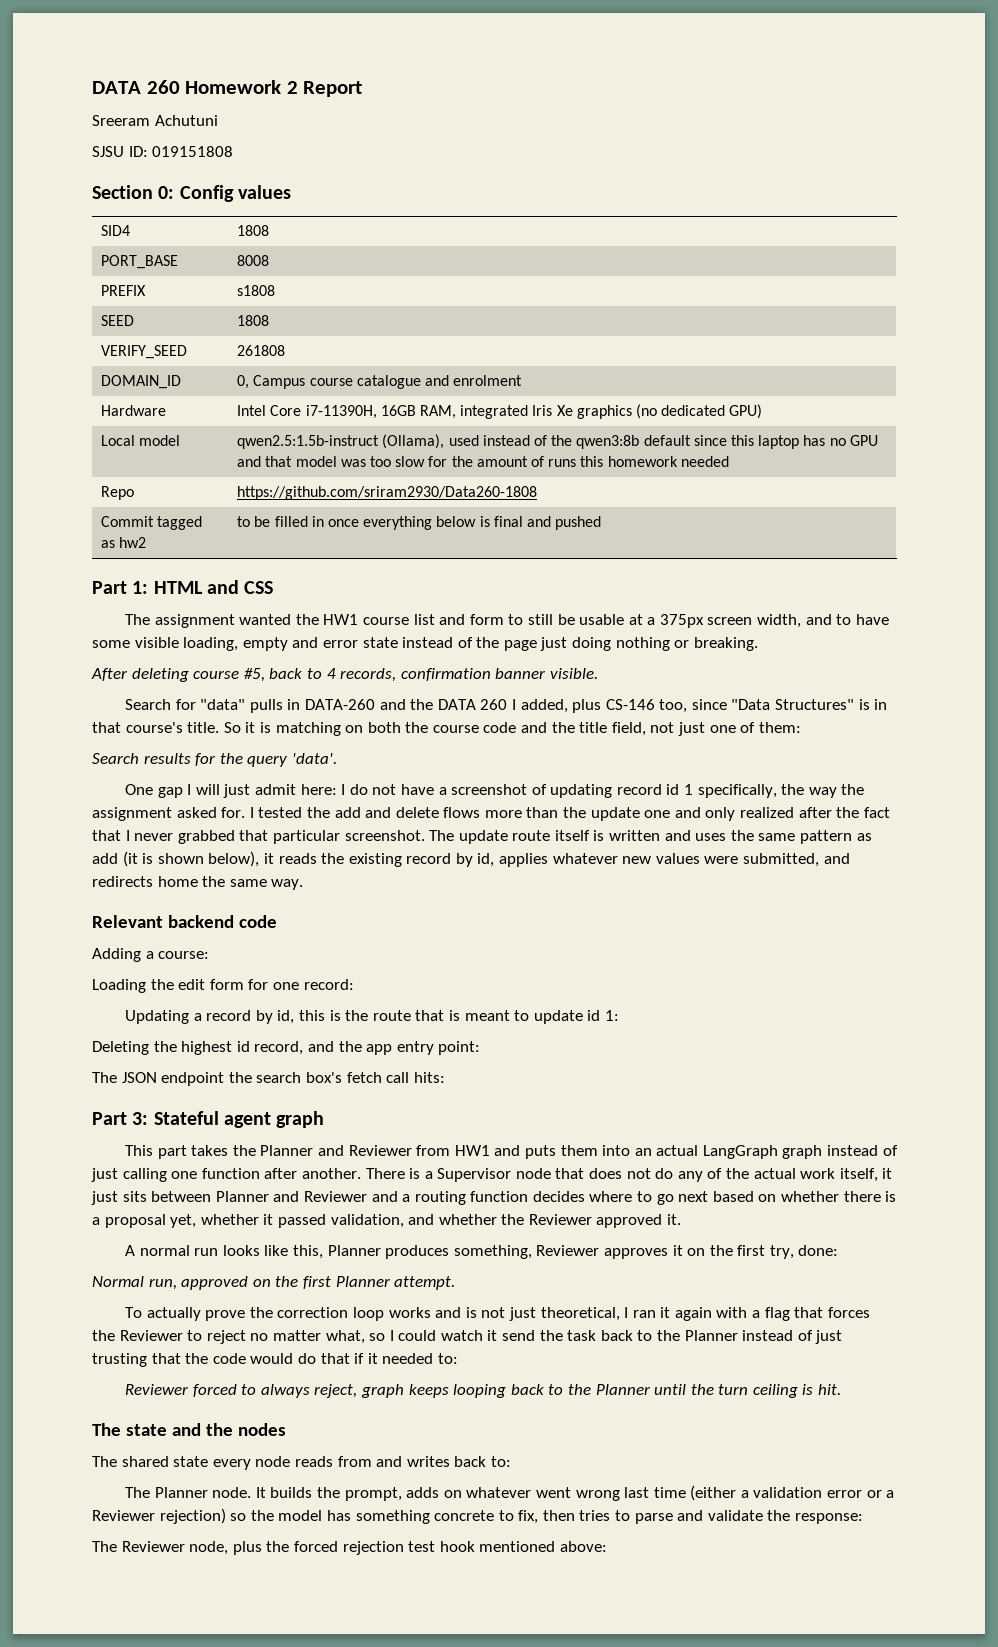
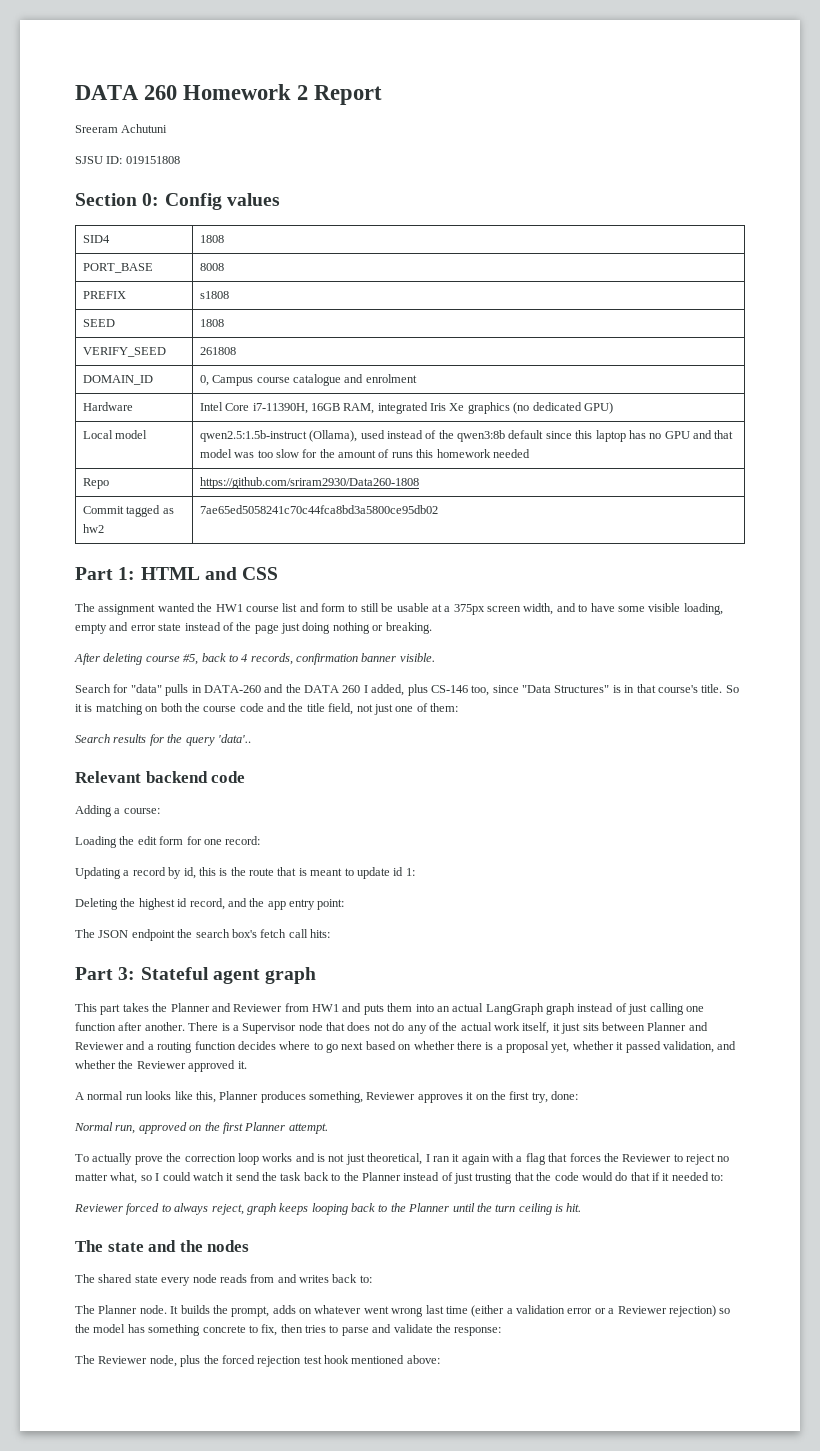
- Commit tagged as hw2 | to be filled in once everything below is final and pushed
+ Commit tagged as hw2 | 7ae65ed5058241c70c44fca8bd3a5800ce95db02
- Search results for the query 'data'.
- One gap I will just admit here: I do not have a screenshot of updating record id 1 specifically, the way the assignment asked for. I tested the add and delete flows more than the update one and only realized after the fact that I never grabbed that particular screenshot. The update route itself is written and uses the same pattern as add (it is shown below), it reads the existing record by id, applies whatever new values were submitted, and redirects home the same way.
+ Search results for the query 'data'..

